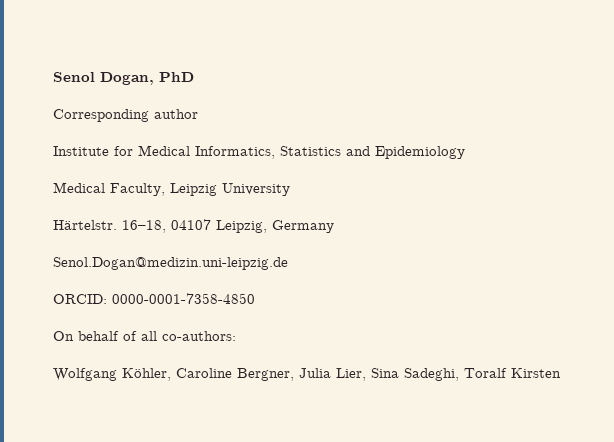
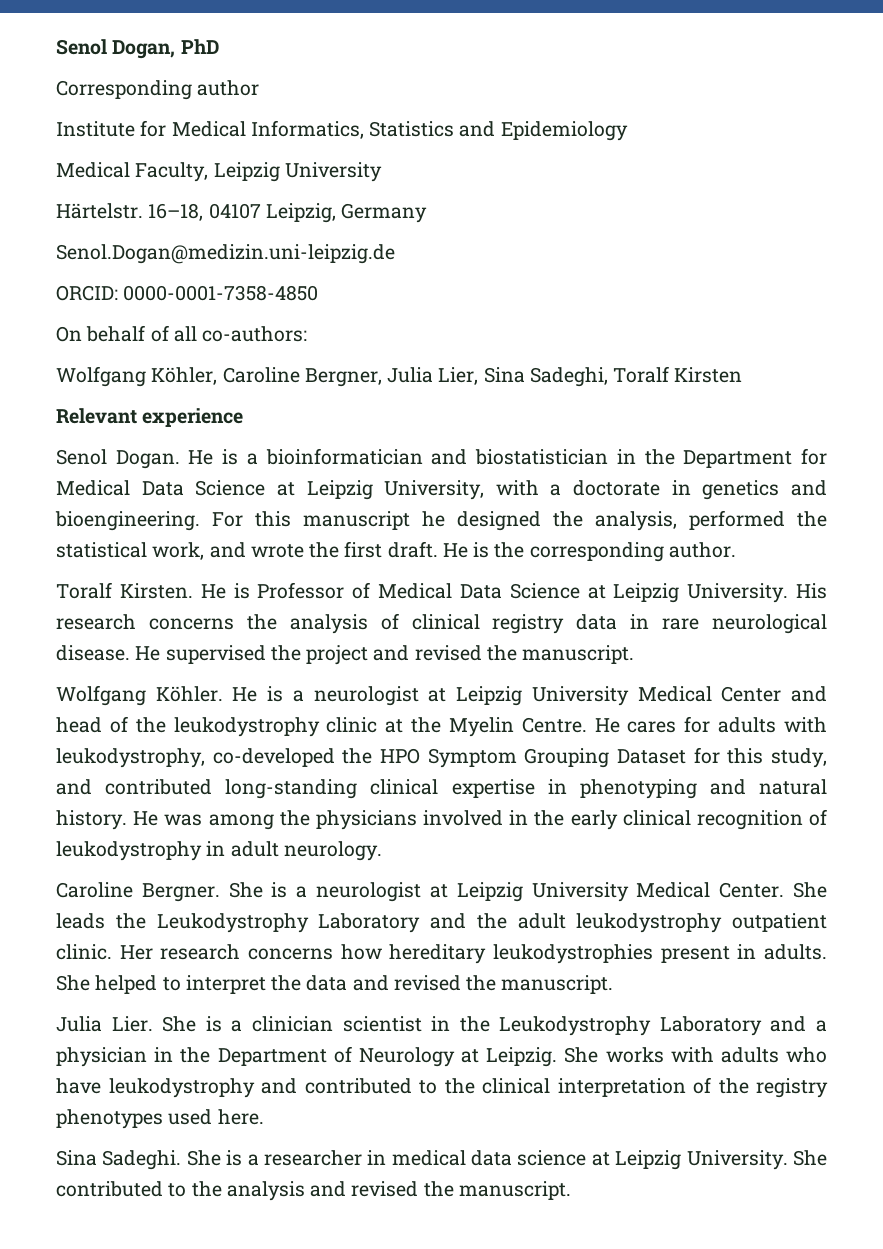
+ Relevant experience
+ Senol Dogan. He is a bioinformatician and biostatistician in the Department for Medical Data Science at Leipzig University, with a doctorate in genetics and bioengineering. For this manuscript he designed the analysis, performed the statistical work, and wrote the first draft. He is the corresponding author.
+ Toralf Kirsten. He is Professor of Medical Data Science at Leipzig University. His research concerns the analysis of clinical registry data in rare neurological disease. He supervised the project and revised the manuscript.
+ Wolfgang Köhler. He is a neurologist at Leipzig University Medical Center and head of the leukodystrophy clinic at the Myelin Centre. He cares for adults with leukodystrophy, co-developed the HPO Symptom Grouping Dataset for this study, and contributed long-standing clinical expertise in phenotyping and natural history. He was among the physicians involved in the early clinical recognition of leukodystrophy in adult neurology.
+ Caroline Bergner. She is a neurologist at Leipzig University Medical Center. She leads the Leukodystrophy Laboratory and the adult leukodystrophy outpatient clinic. Her research concerns how hereditary leukodystrophies present in adults. She helped to interpret the data and revised the manuscript.
+ Julia Lier. She is a clinician scientist in the Leukodystrophy Laboratory and a physician in the Department of Neurology at Leipzig. She works with adults who have leukodystrophy and contributed to the clinical interpretation of the registry phenotypes used here.
+ Sina Sadeghi. She is a researcher in medical data science at Leipzig University. She contributed to the analysis and revised the manuscript.

